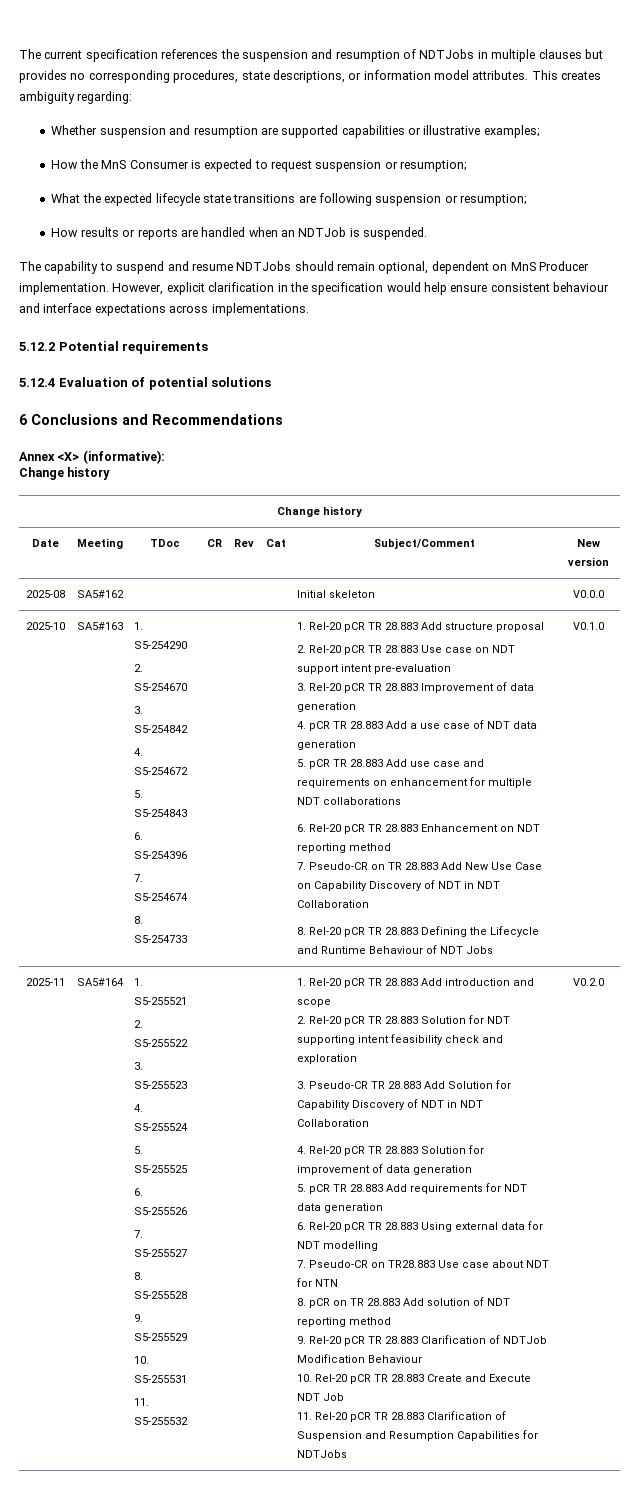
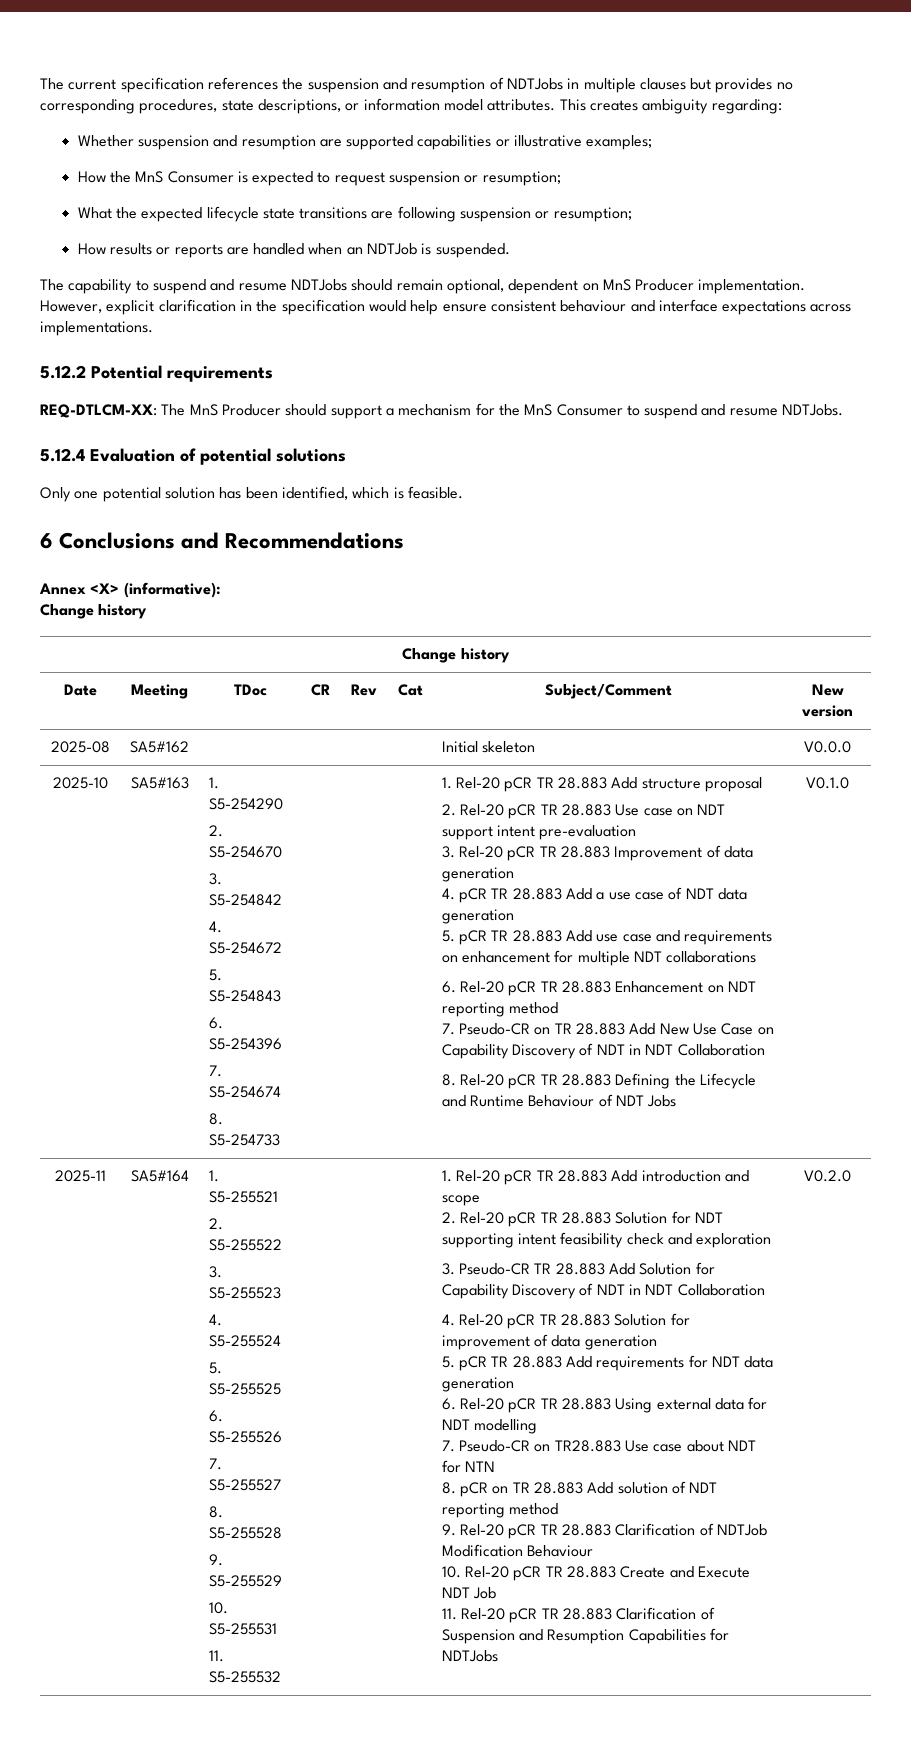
+ REQ-DTLCM-XX: The MnS Producer should support a mechanism for the MnS Consumer to suspend and resume NDTJobs.
+ Only one potential solution has been identified, which is feasible.

